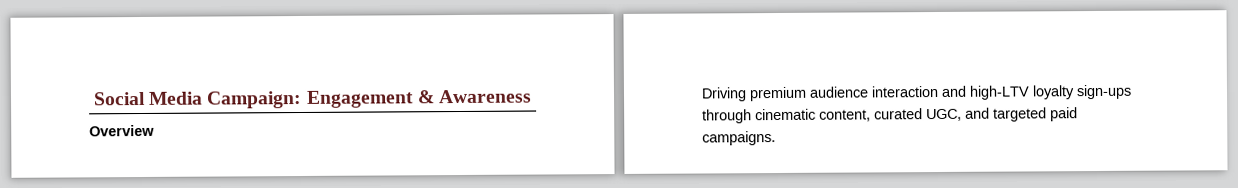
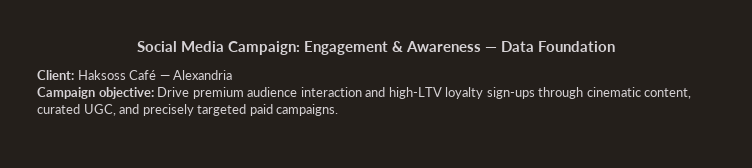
- Social Media Campaign: Engagement & Awareness
- Overview
- Driving premium audience interaction and high-LTV loyalty sign-ups through cinematic content, curated UGC, and targeted paid campaigns.
+ Social Media Campaign: Engagement & Awareness — Data Foundation
+ Client: Haksoss Café — Alexandria
+ Campaign objective: Drive premium audience interaction and high-LTV loyalty sign-ups through cinematic content, curated UGC, and precisely targeted paid campaigns.

